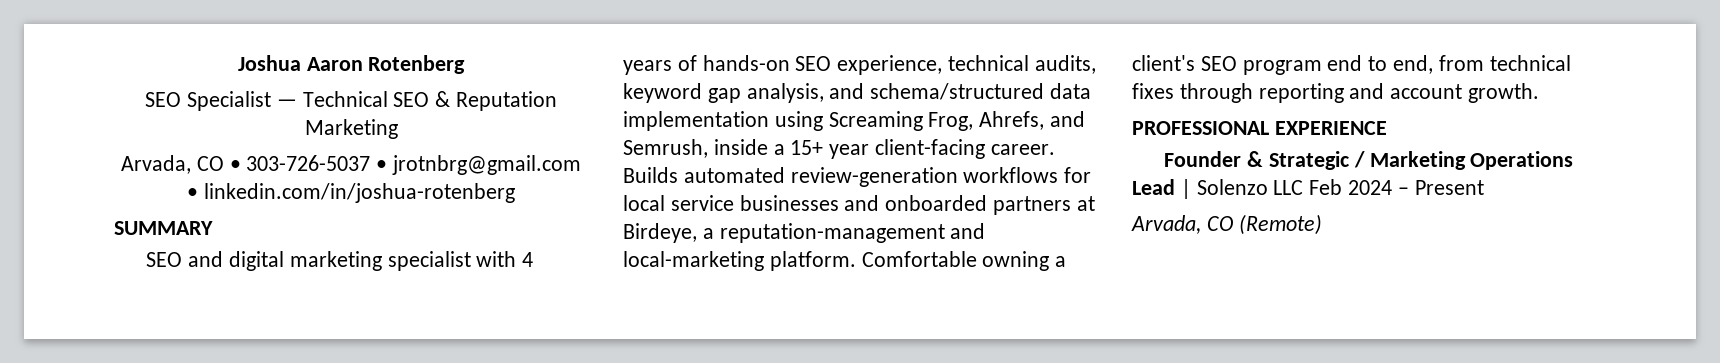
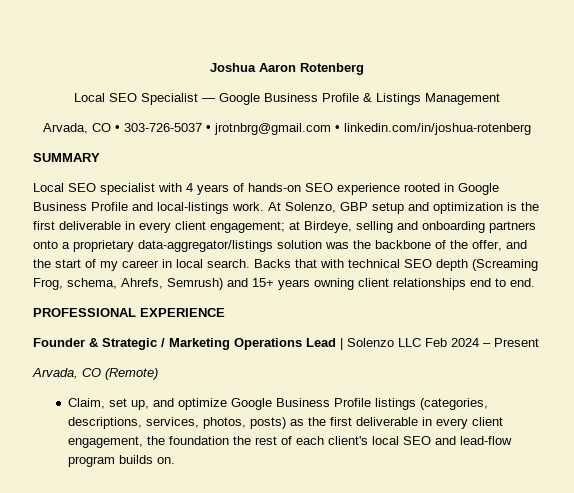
- SEO Specialist — Technical SEO & Reputation Marketing
+ Local SEO Specialist — Google Business Profile & Listings Management
- SEO and digital marketing specialist with 4 years of hands-on SEO experience, technical audits, keyword gap analysis, and schema/structured data implementation using Screaming Frog, Ahrefs, and Semrush, inside a 15+ year client-facing career. Builds automated review-generation workflows for local service businesses and onboarded partners at Birdeye, a reputation-management and local-marketing platform. Comfortable owning a client's SEO program end to end, from technical fixes through reporting and account growth.
+ Local SEO specialist with 4 years of hands-on SEO experience rooted in Google Business Profile and local-listings work. At Solenzo, GBP setup and optimization is the first deliverable in every client engagement; at Birdeye, selling and onboarding partners onto a proprietary data-aggregator/listings solution was the backbone of the offer, and the start of my career in local search. Backs that with technical SEO depth (Screaming Frog, schema, Ahrefs, Semrush) and 15+ years owning client relationships end to end.
+ Claim, set up, and optimize Google Business Profile listings (categories, descriptions, services, photos, posts) as the first deliverable in every client engagement, the foundation the rest of each client's local SEO and lead-flow program builds on.

